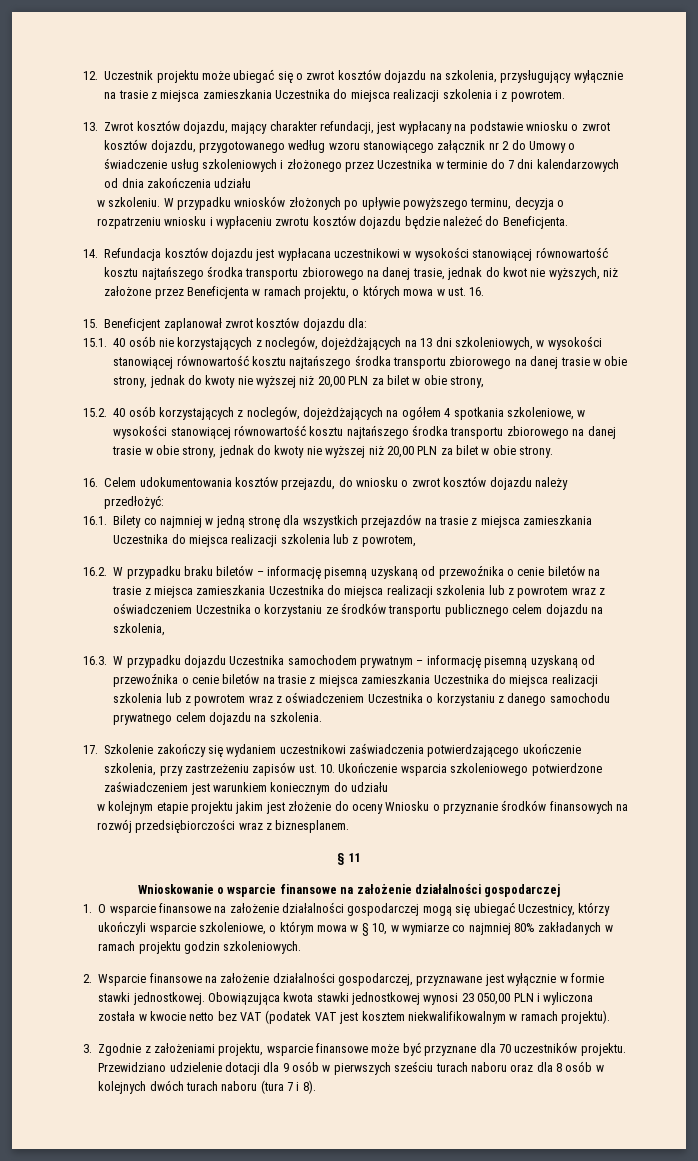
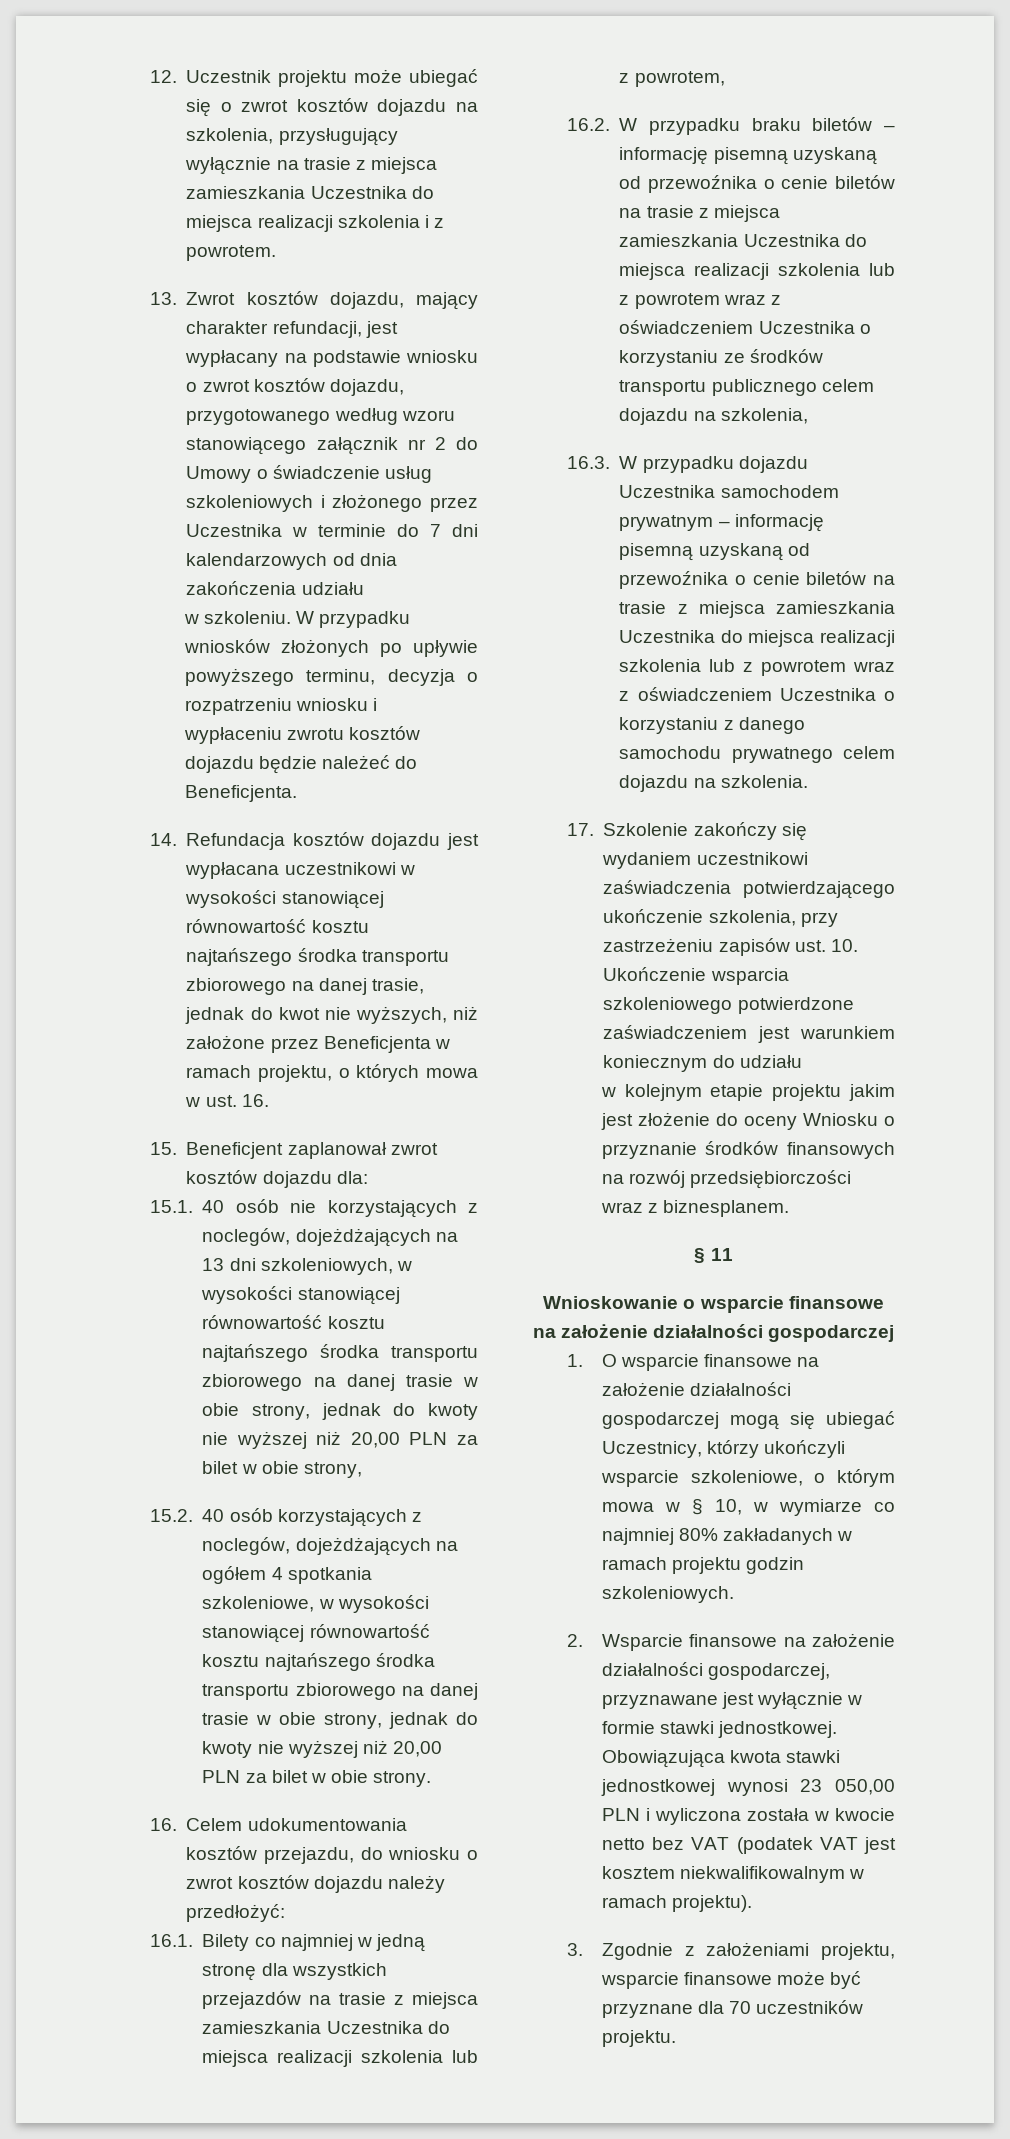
- Przewidziano udzielenie dotacji dla 9 osób w pierwszych sześciu turach naboru oraz dla 8 osób w kolejnych dwóch turach naboru (tura 7 i 8).

